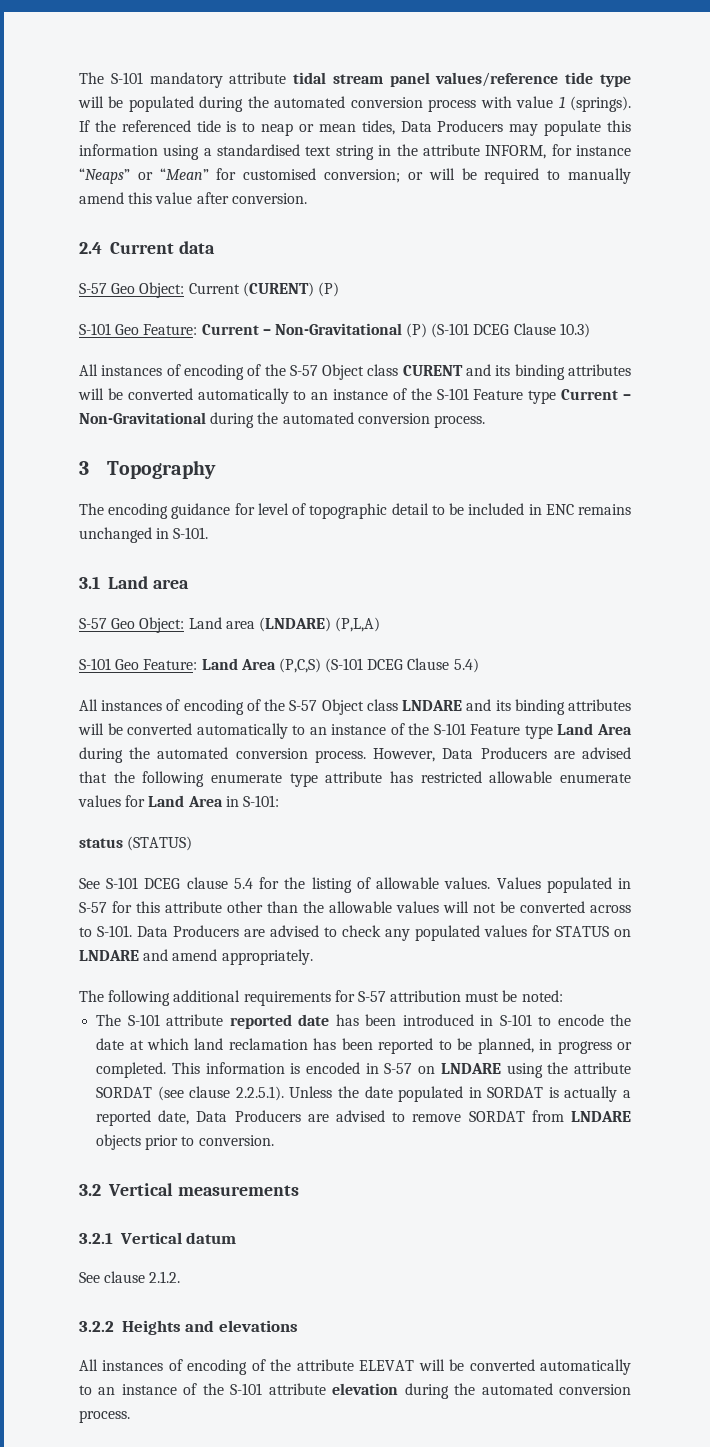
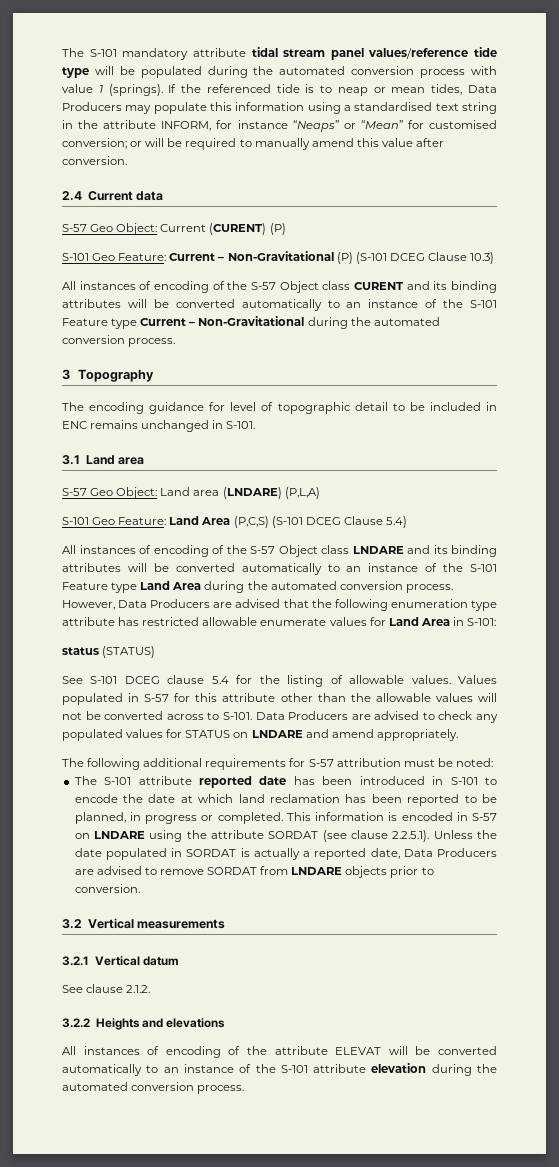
- However, Data Producers are advised that the following enumerate type attribute has restricted allowable enumerate values for Land Area in S-101:
+ However, Data Producers are advised that the following enumeration type attribute has restricted allowable enumerate values for Land Area in S-101:

